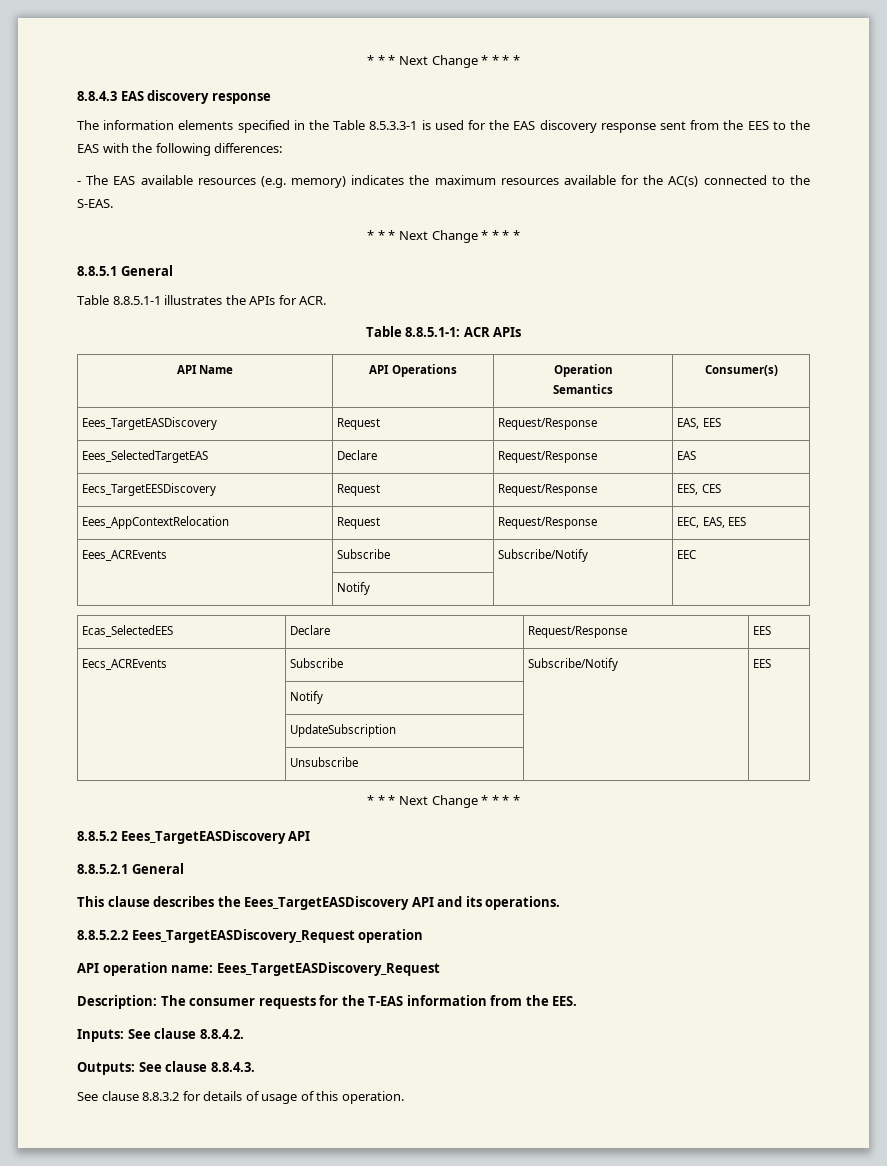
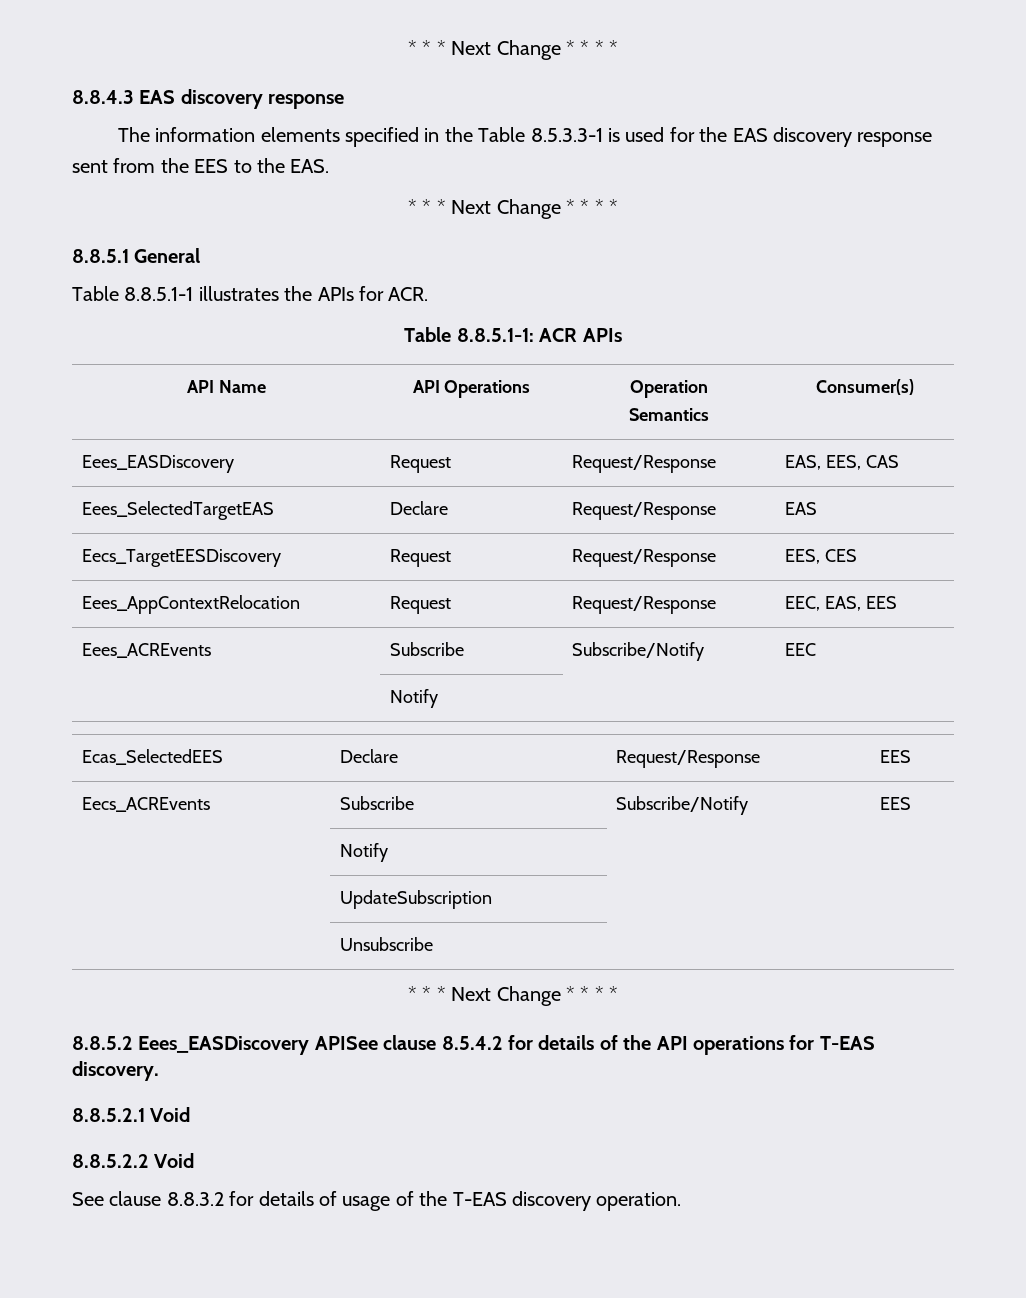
- The information elements specified in the Table 8.5.3.3-1 is used for the EAS discovery response sent from the EES to the EAS with the following differences:
- - The EAS available resources (e.g. memory) indicates the maximum resources available for the AC(s) connected to the S-EAS.
+ The information elements specified in the Table 8.5.3.3-1 is used for the EAS discovery response sent from the EES to the EAS.
- Eees_TargetEASDiscovery | Request | Request/Response | EAS, EES
+ Eees_EASDiscovery | Request | Request/Response | EAS, EES, CAS
- 8.8.5.2 Eees_TargetEASDiscovery API
- 8.8.5.2.1 General
- This clause describes the Eees_TargetEASDiscovery API and its operations.
- 8.8.5.2.2 Eees_TargetEASDiscovery_Request operation
- API operation name: Eees_TargetEASDiscovery_Request
- Description: The consumer requests for the T-EAS information from the EES.
- Inputs: See clause 8.8.4.2.
- Outputs: See clause 8.8.4.3.
+ 8.8.5.2 Eees_EASDiscovery APISee clause 8.5.4.2 for details of the API operations for T-EAS discovery.
+ 8.8.5.2.1 Void
+ 8.8.5.2.2 Void
- See clause 8.8.3.2 for details of usage of this operation.
+ See clause 8.8.3.2 for details of usage of the T-EAS discovery operation.

